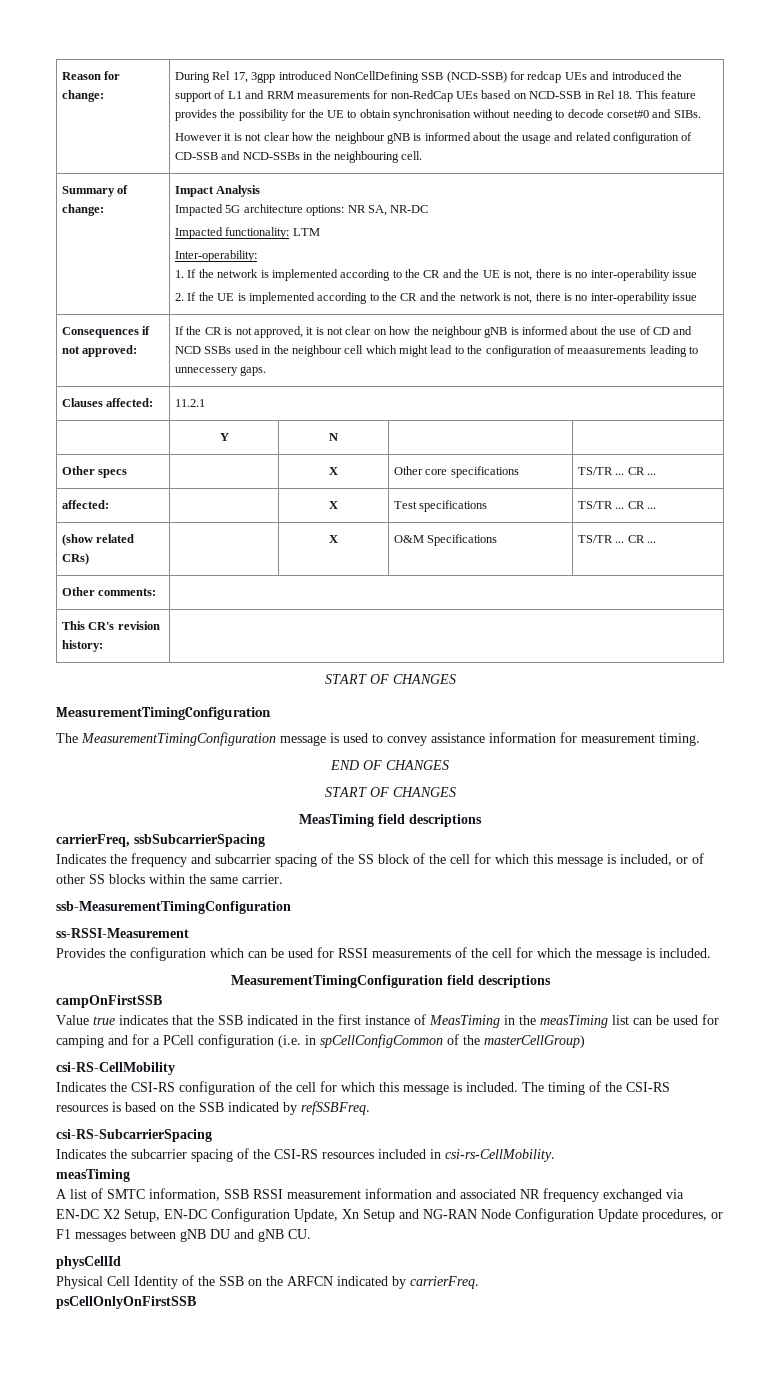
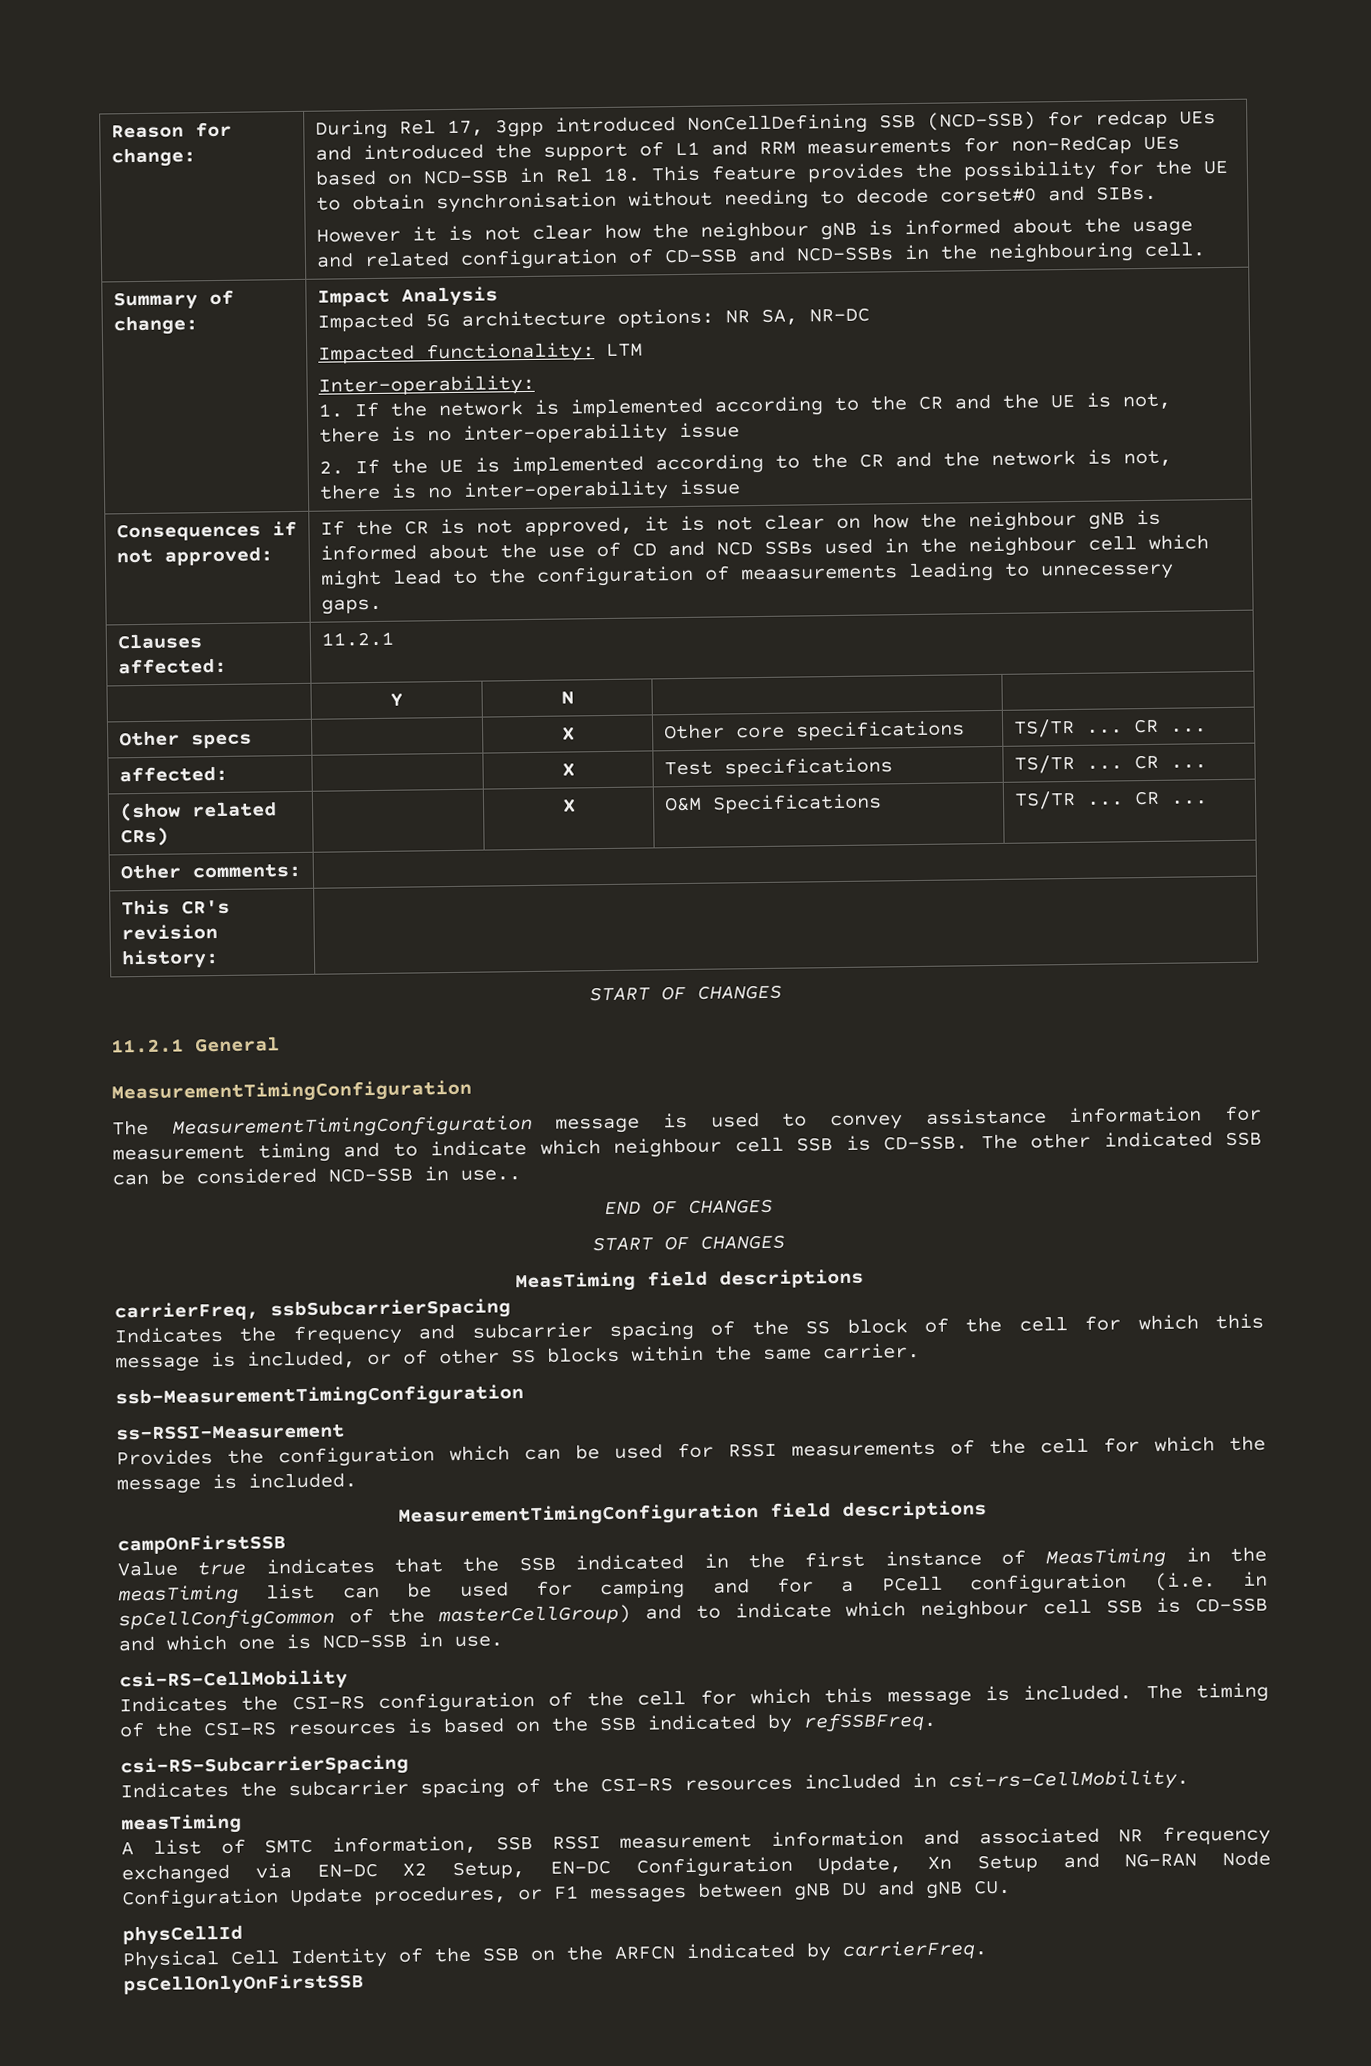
+ 11.2.1 General
- The MeasurementTimingConfiguration message is used to convey assistance information for measurement timing.
+ The MeasurementTimingConfiguration message is used to convey assistance information for measurement timing and to indicate which neighbour cell SSB is CD-SSB. The other indicated SSB can be considered NCD-SSB in use..
- Value true indicates that the SSB indicated in the first instance of MeasTiming in the measTiming list can be used for camping and for a PCell configuration (i.e. in spCellConfigCommon of the masterCellGroup)
+ Value true indicates that the SSB indicated in the first instance of MeasTiming in the measTiming list can be used for camping and for a PCell configuration (i.e. in spCellConfigCommon of the masterCellGroup) and to indicate which neighbour cell SSB is CD-SSB and which one is NCD-SSB in use.

